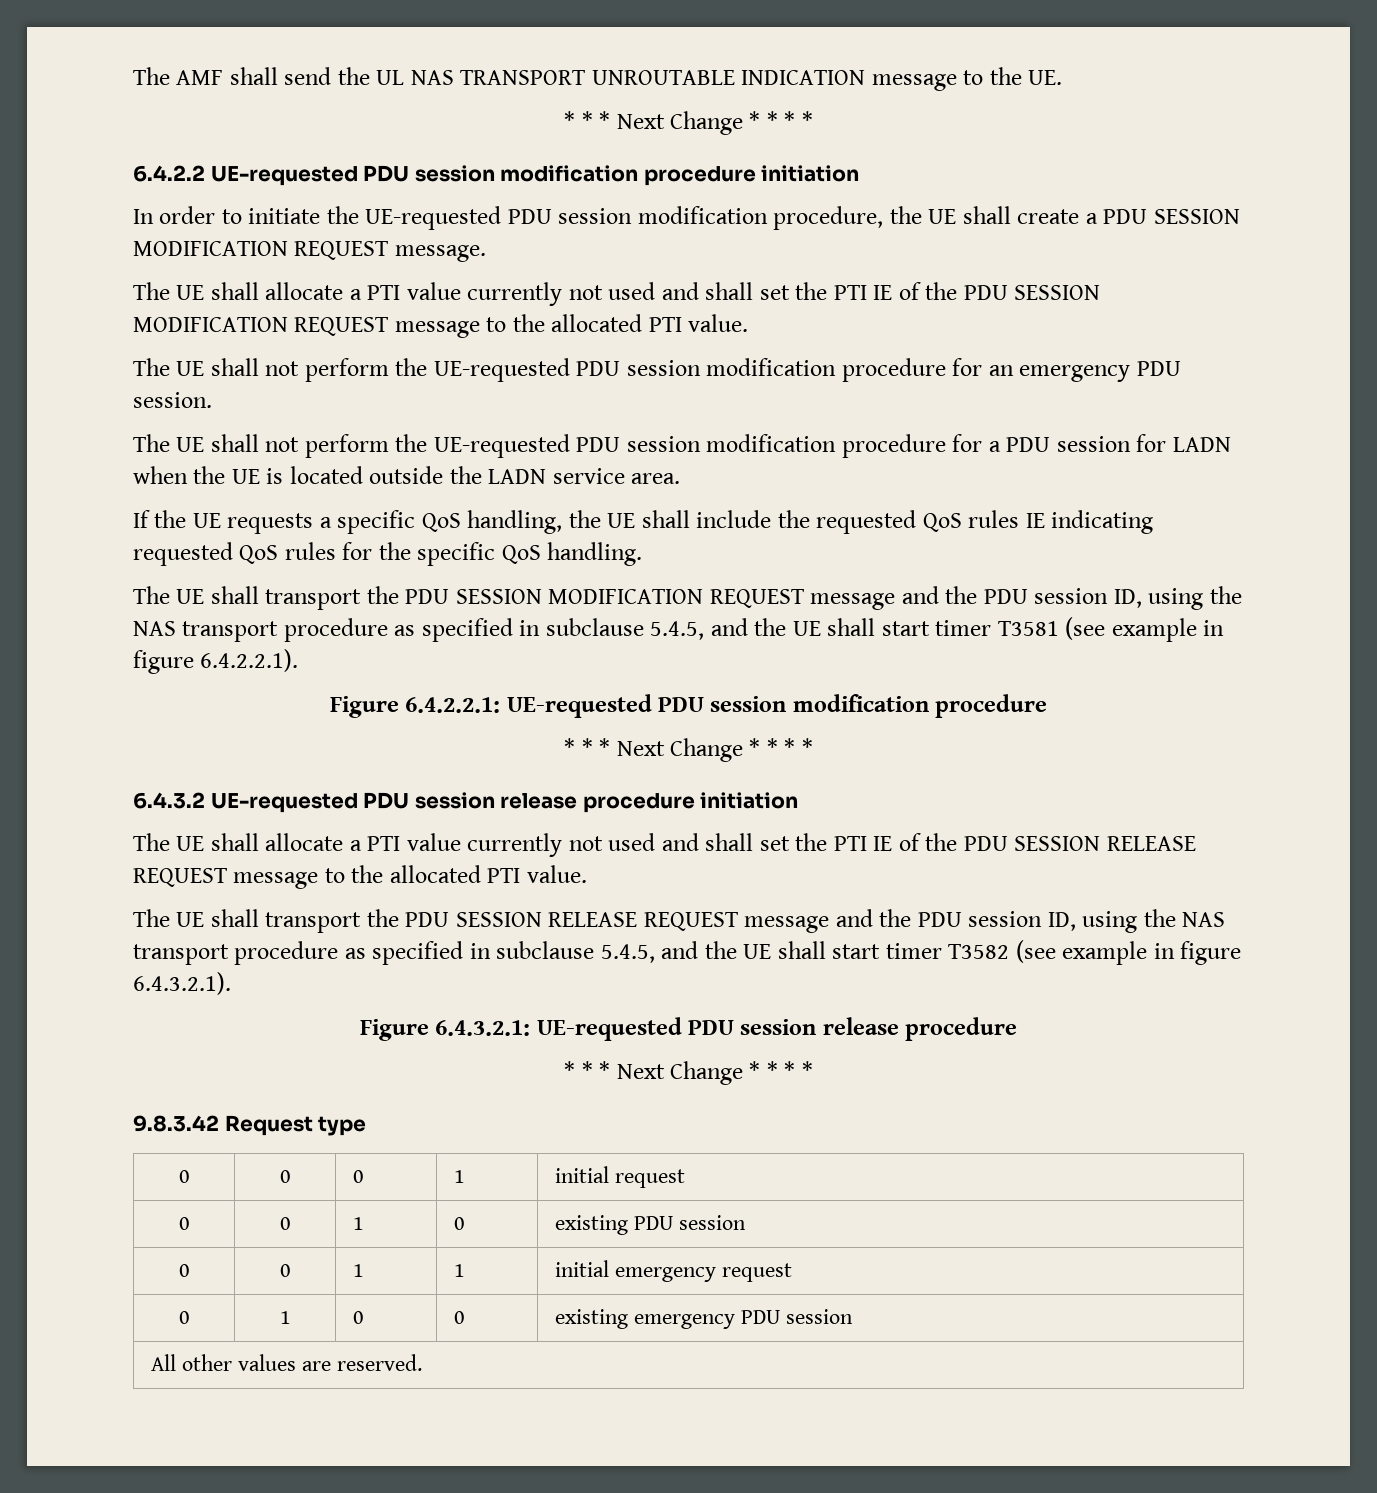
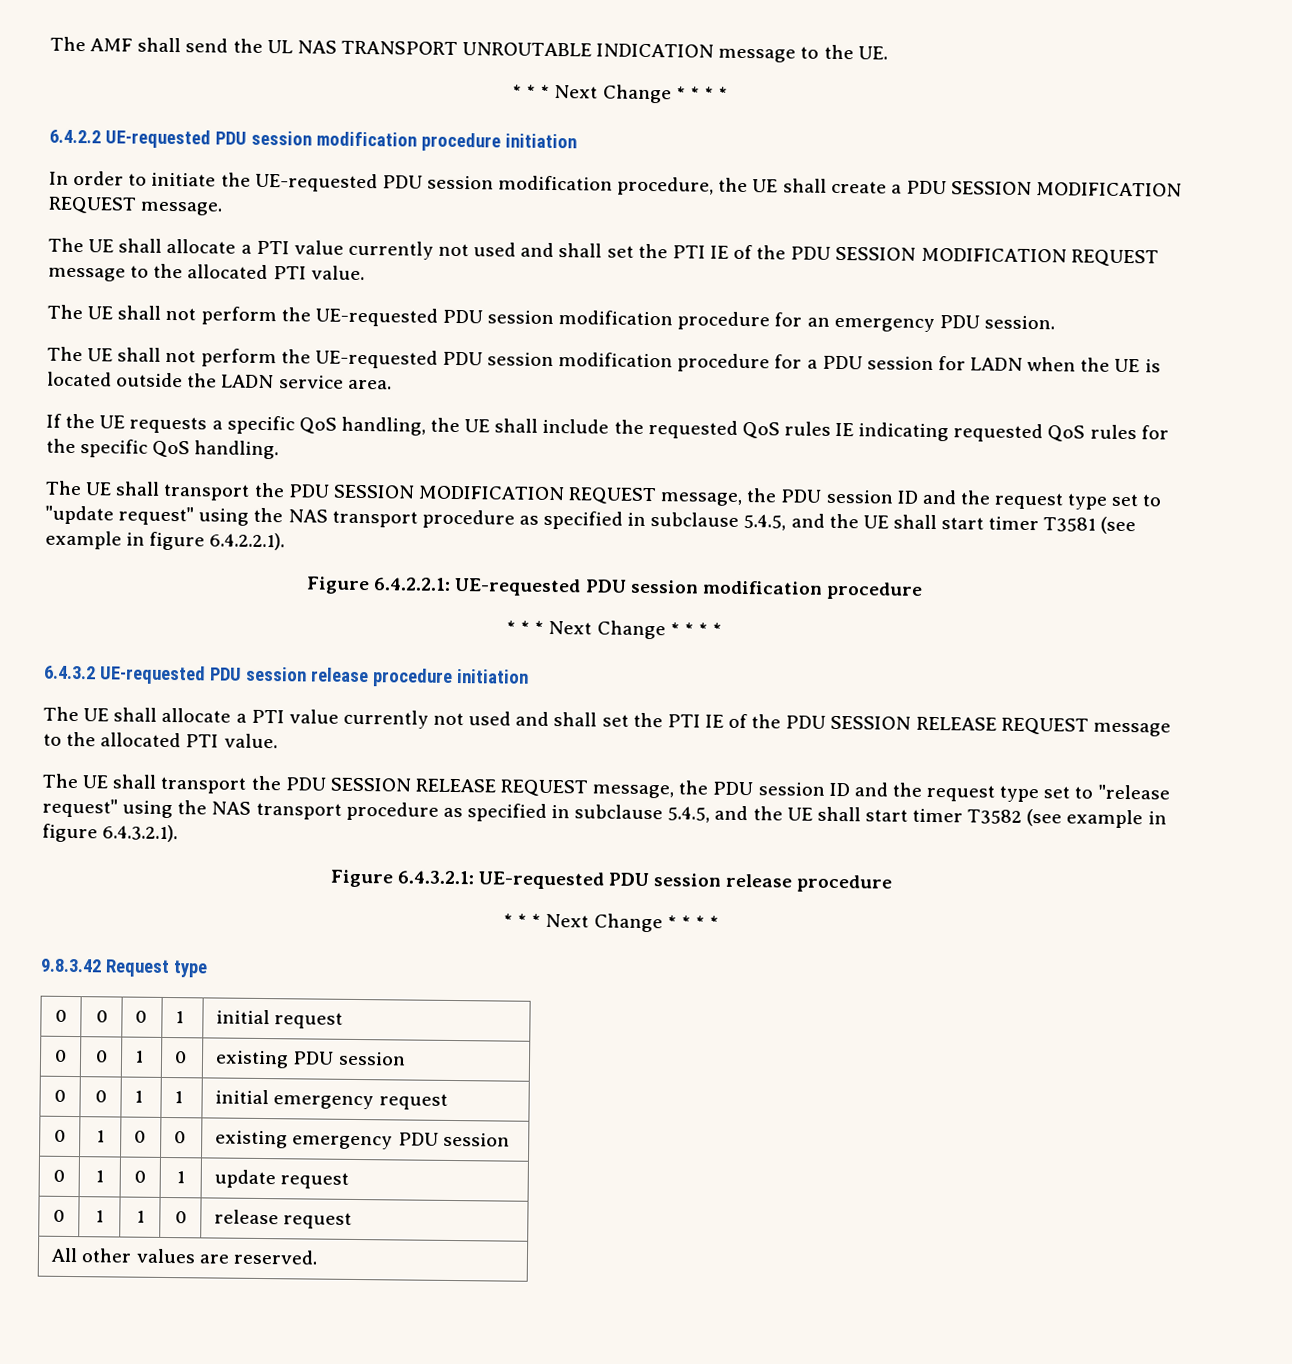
- The UE shall transport the PDU SESSION MODIFICATION REQUEST message and the PDU session ID, using the NAS transport procedure as specified in subclause 5.4.5, and the UE shall start timer T3581 (see example in figure 6.4.2.2.1).
+ The UE shall transport the PDU SESSION MODIFICATION REQUEST message, the PDU session ID and the request type set to "update request" using the NAS transport procedure as specified in subclause 5.4.5, and the UE shall start timer T3581 (see example in figure 6.4.2.2.1).
- The UE shall transport the PDU SESSION RELEASE REQUEST message and the PDU session ID, using the NAS transport procedure as specified in subclause 5.4.5, and the UE shall start timer T3582 (see example in figure 6.4.3.2.1).
+ The UE shall transport the PDU SESSION RELEASE REQUEST message, the PDU session ID and the request type set to "release request" using the NAS transport procedure as specified in subclause 5.4.5, and the UE shall start timer T3582 (see example in figure 6.4.3.2.1).
+ 0 | 1 | 0 | 1 | update request
+ 0 | 1 | 1 | 0 | release request

